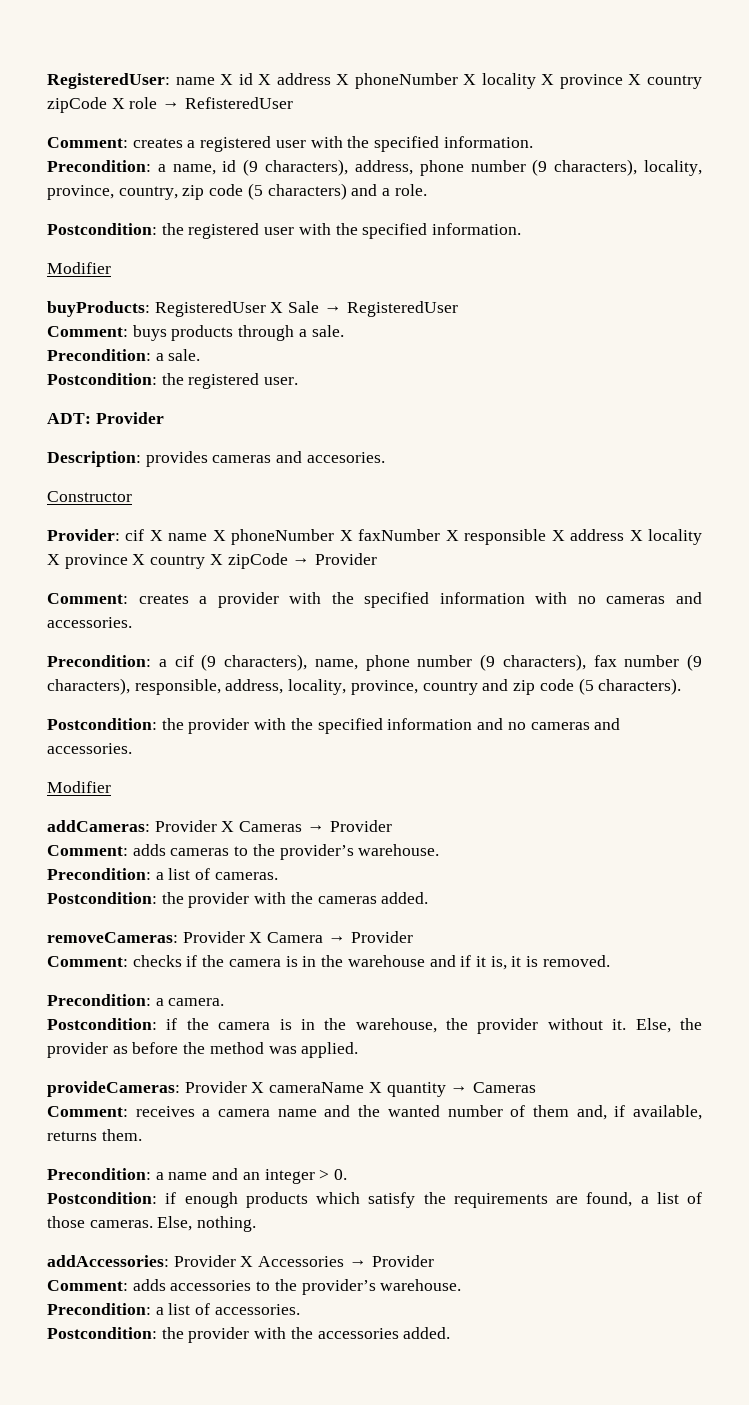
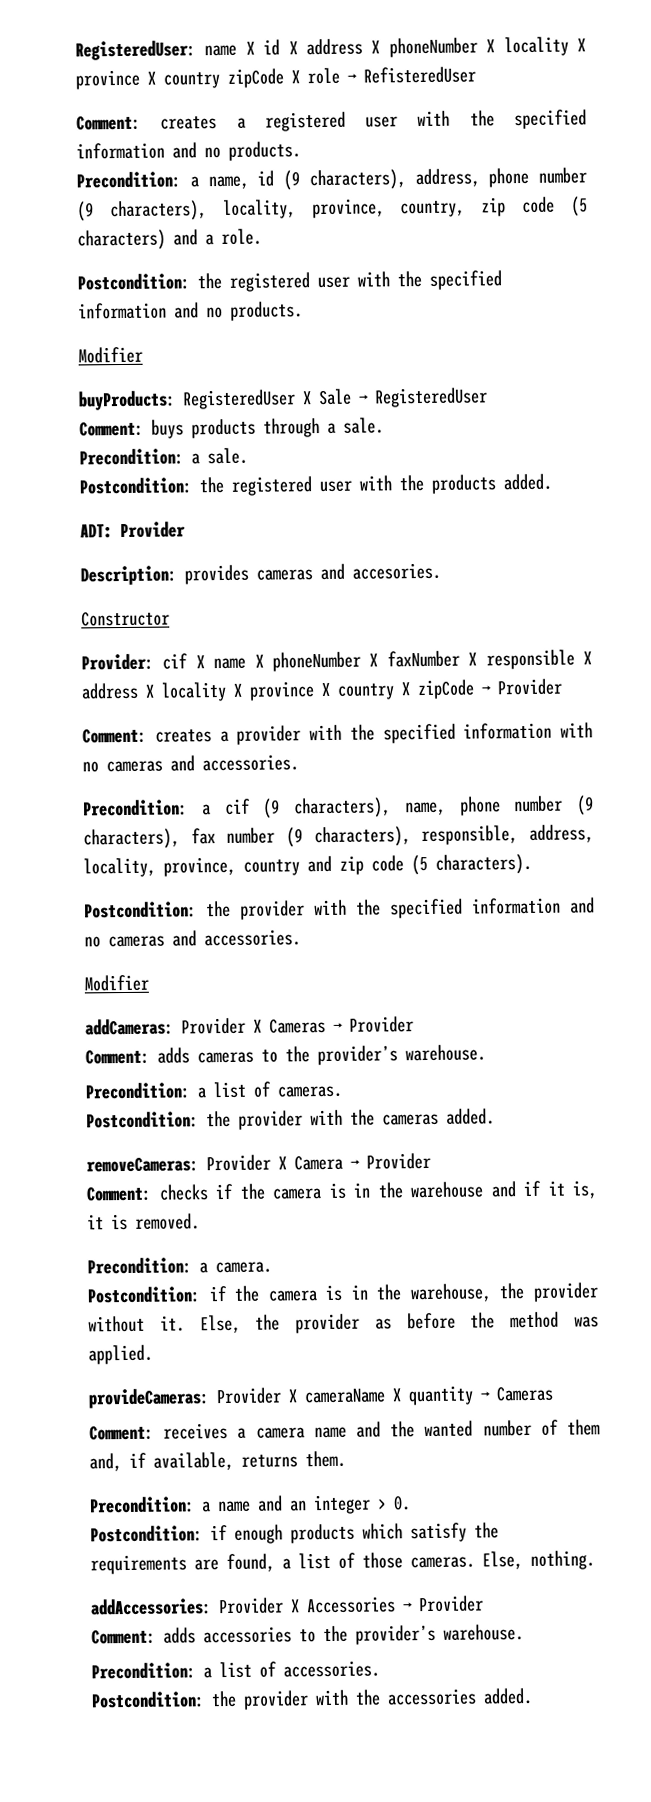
- Comment: creates a registered user with the specified information.
+ Comment: creates a registered user with the specified information and no products.
- Postcondition: the registered user with the specified information.
+ Postcondition: the registered user with the specified information and no products.
- Postcondition: the registered user.
+ Postcondition: the registered user with the products added.

